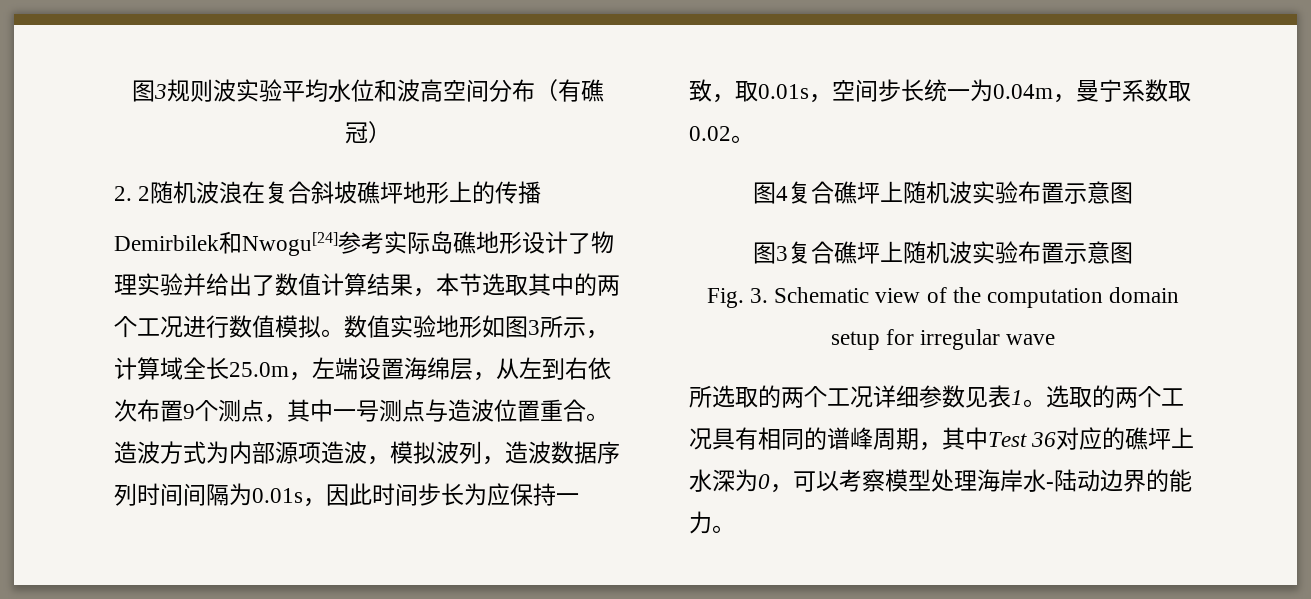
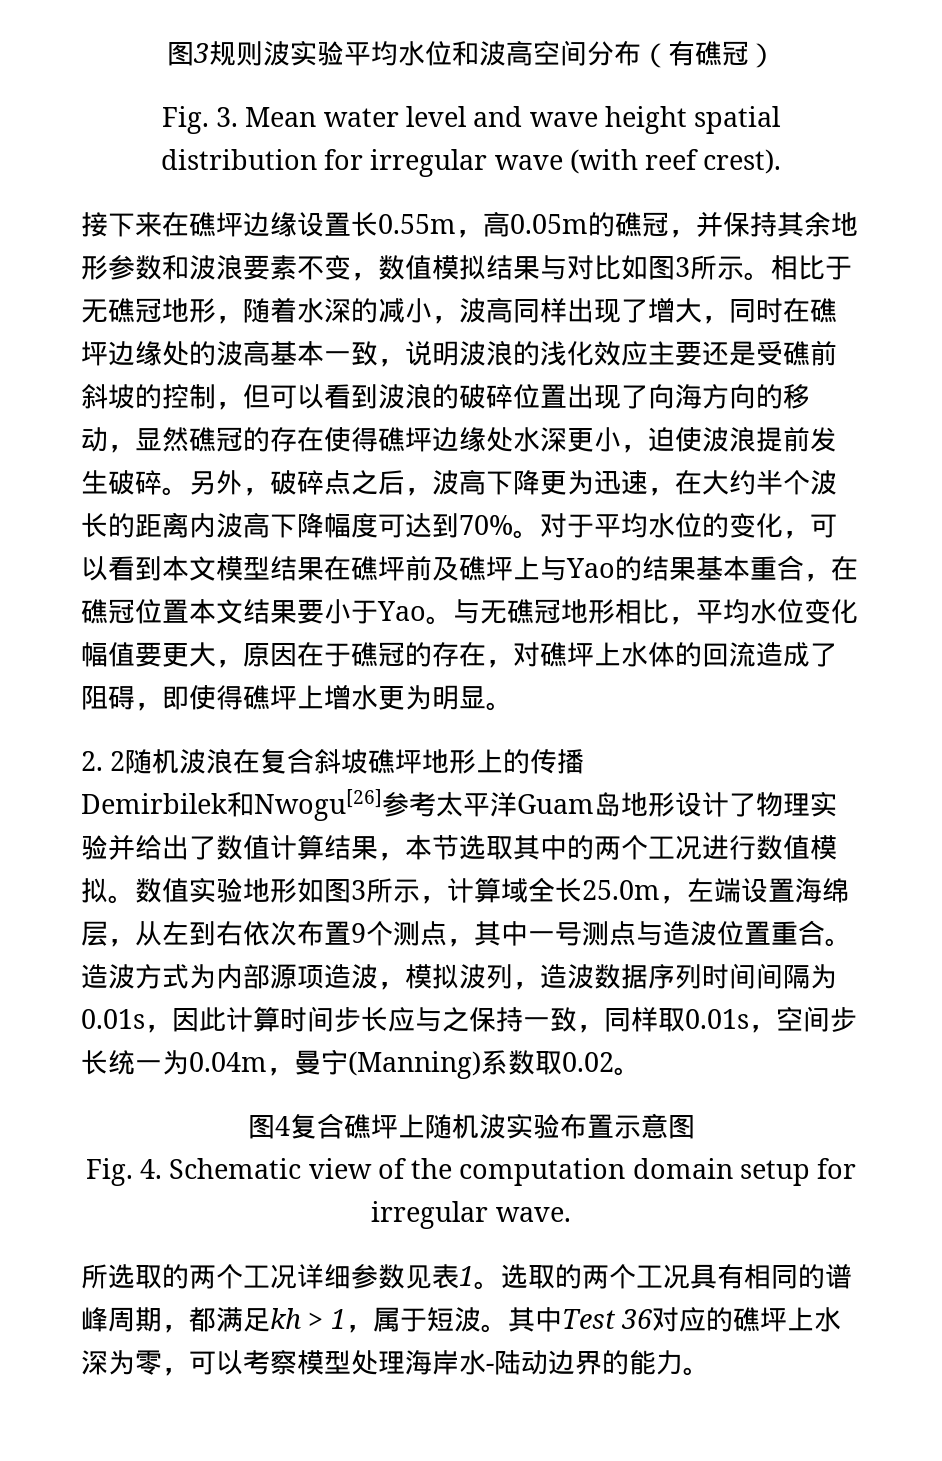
+ Fig. 3. Mean water level and wave height spatial distribution for irregular wave (with reef crest).
+ 接下来在礁坪边缘设置长0.55m，高0.05m的礁冠，并保持其余地形参数和波浪要素不变，数值模拟结果与对比如图3所示。相比于无礁冠地形，随着水深的减小，波高同样出现了增大，同时在礁坪边缘处的波高基本一致，说明波浪的浅化效应主要还是受礁前斜坡的控制，但可以看到波浪的破碎位置出现了向海方向的移动，显然礁冠的存在使得礁坪边缘处水深更小，迫使波浪提前发生破碎。另外，破碎点之后，波高下降更为迅速，在大约半个波长的距离内波高下降幅度可达到70%。对于平均水位的变化，可以看到本文模型结果在礁坪前及礁坪上与Yao的结果基本重合，在礁冠位置本文结果要小于Yao。与无礁冠地形相比，平均水位变化幅值要更大，原因在于礁冠的存在，对礁坪上水体的回流造成了阻碍，即使得礁坪上增水更为明显。
- Demirbilek和Nwogu[24]参考实际岛礁地形设计了物理实验并给出了数值计算结果，本节选取其中的两个工况进行数值模拟。
+ Demirbilek和Nwogu[26]参考太平洋Guam岛地形设计了物理实验并给出了数值计算结果，本节选取其中的两个工况进行数值模拟。
- 造波方式为内部源项造波，模拟波列，造波数据序列时间间隔为0.01s，因此时间步长为应保持一致，取0.01s，空间步长统一为0.04m，曼宁系数取0.02。
+ 造波方式为内部源项造波，模拟波列，造波数据序列时间间隔为0.01s，因此计算时间步长应与之保持一致，同样取0.01s，空间步长统一为0.04m，曼宁(Manning)系数取0.02。
- 图3复合礁坪上随机波实验布置示意图
- Fig. 3. Schematic view of the computation domain setup for irregular wave
+ Fig. 4. Schematic view of the computation domain setup for irregular wave.
- 选取的两个工况具有相同的谱峰周期，其中Test 36对应的礁坪上水深为0，可以考察模型处理海岸水-陆动边界的能力。
+ 选取的两个工况具有相同的谱峰周期，都满足kh > 1，属于短波。其中Test 36对应的礁坪上水深为零，可以考察模型处理海岸水-陆动边界的能力。

